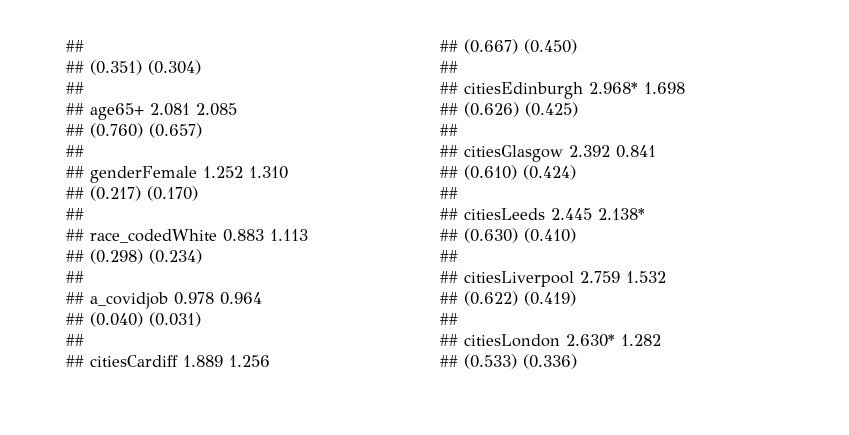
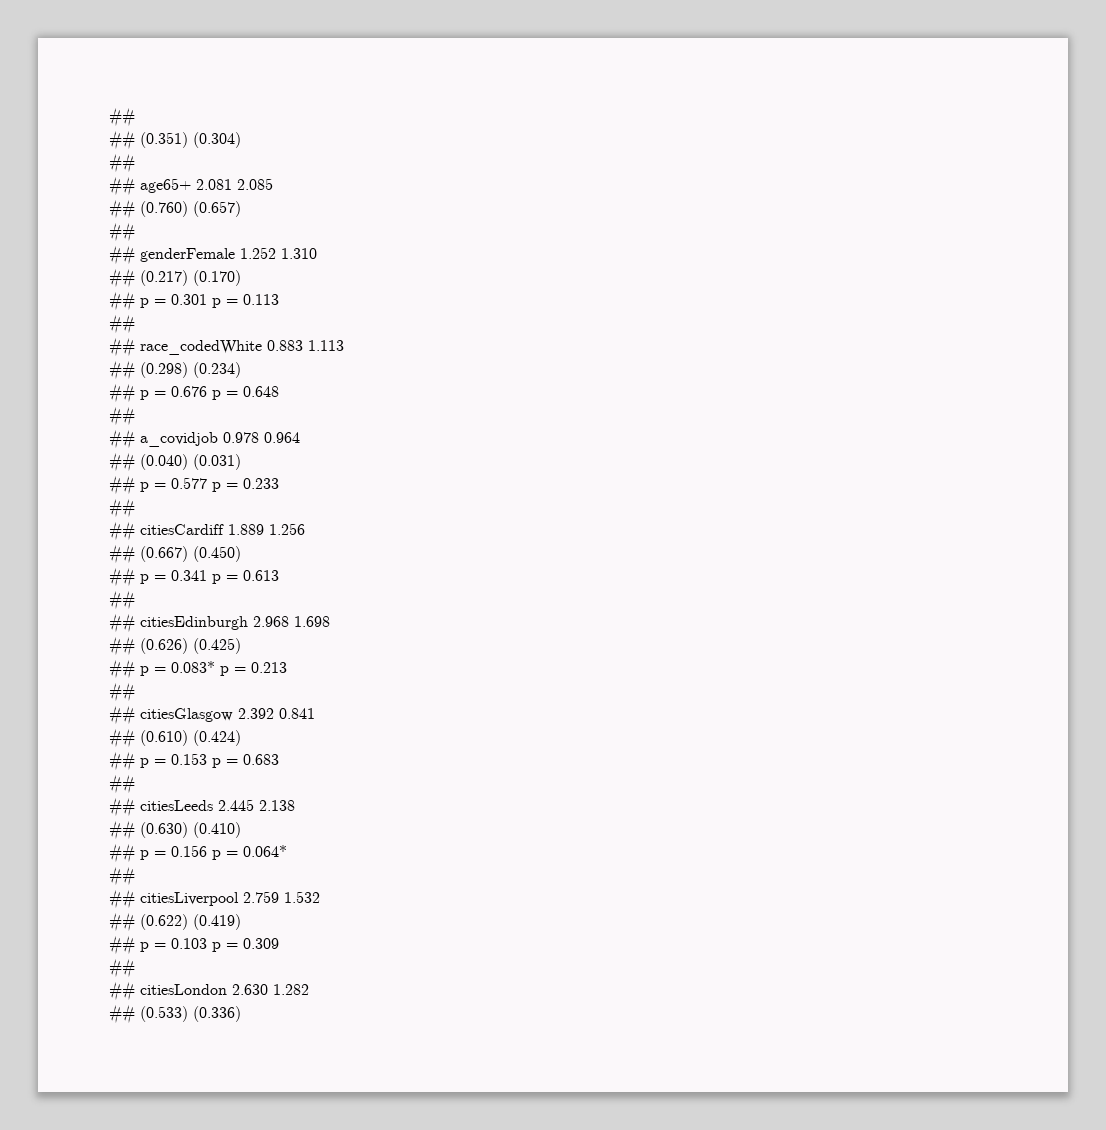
+ ## p = 0.301 p = 0.113
+ ## p = 0.676 p = 0.648
+ ## p = 0.577 p = 0.233
+ ## p = 0.341 p = 0.613
- ## citiesEdinburgh 2.968* 1.698
+ ## citiesEdinburgh 2.968 1.698
+ ## p = 0.083* p = 0.213
+ ## p = 0.153 p = 0.683
- ## citiesLeeds 2.445 2.138*
+ ## citiesLeeds 2.445 2.138
+ ## p = 0.156 p = 0.064*
+ ## p = 0.103 p = 0.309
- ## citiesLondon 2.630* 1.282
+ ## citiesLondon 2.630 1.282

